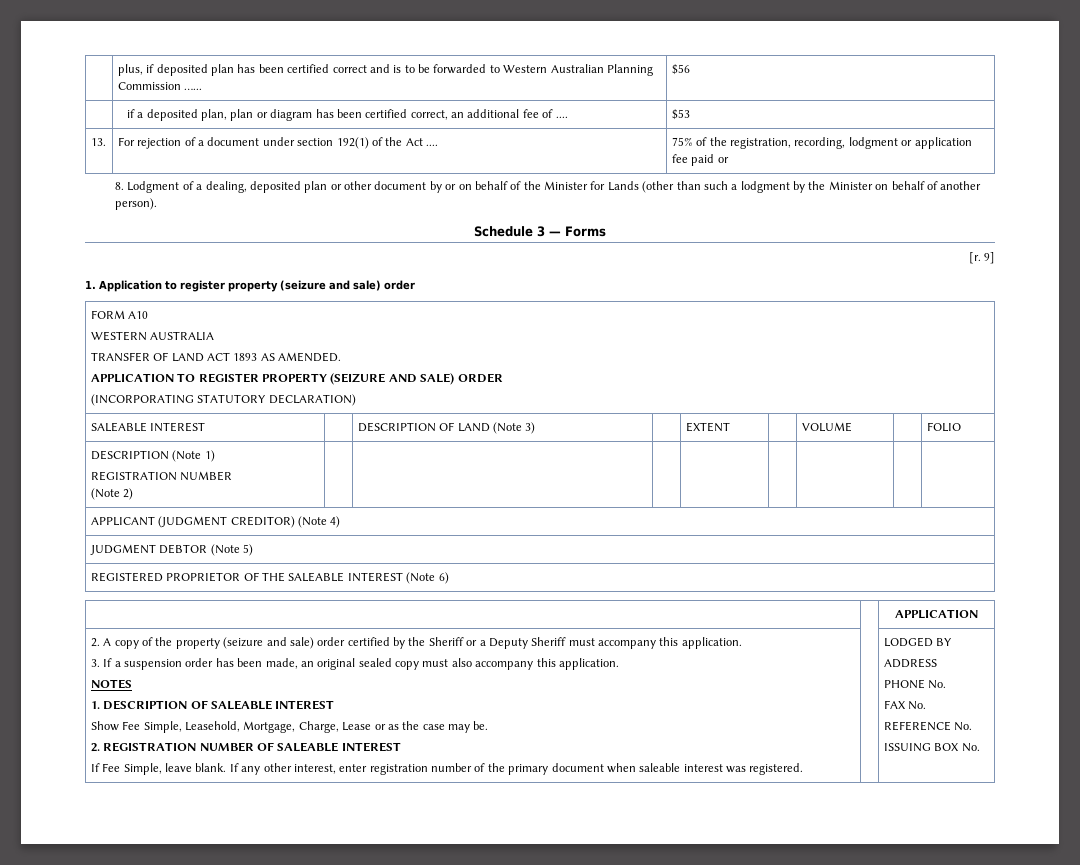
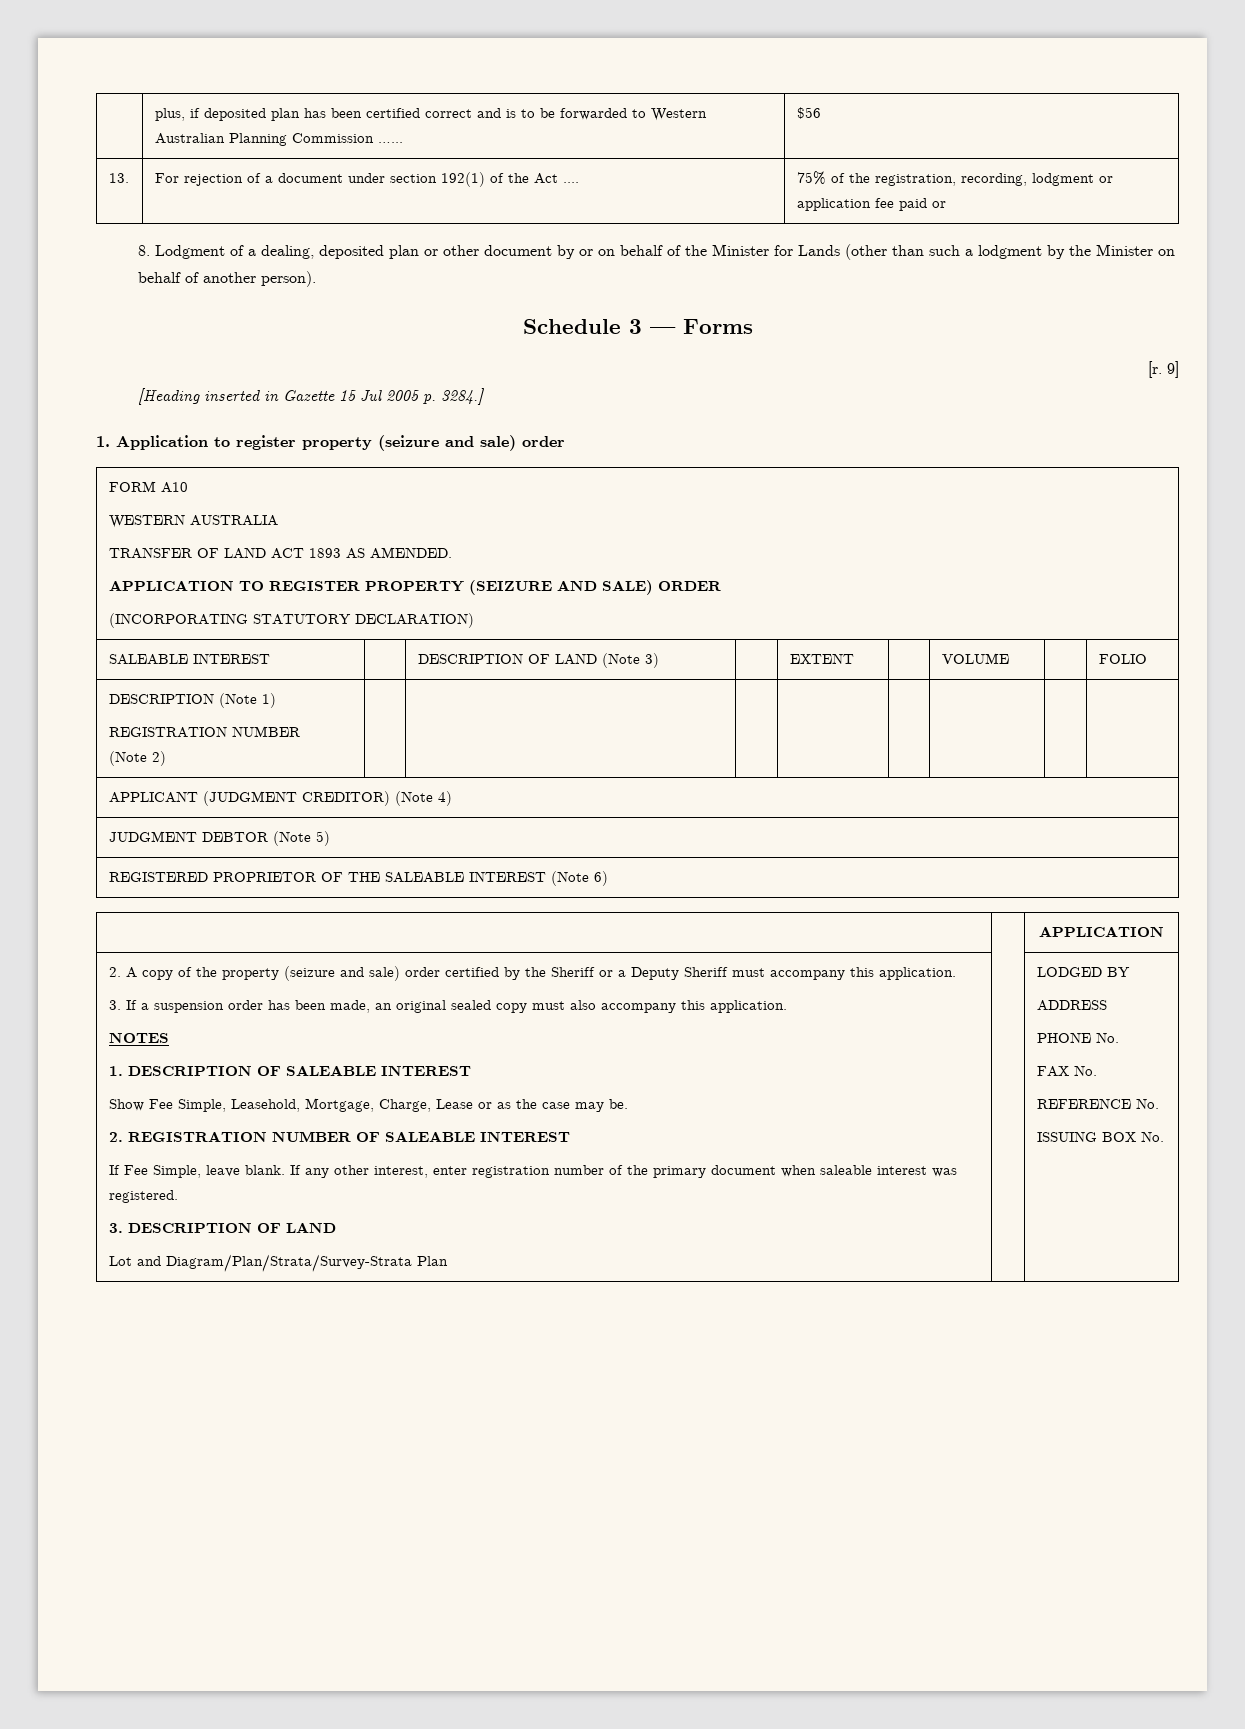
- | if a deposited plan, plan or diagram has been certified correct, an additional fee of .... | $53
+ [Heading inserted in Gazette 15 Jul 2005 p. 3284.]
+ 3. DESCRIPTION OF LAND
+ Lot and Diagram/Plan/Strata/Survey-Strata Plan

